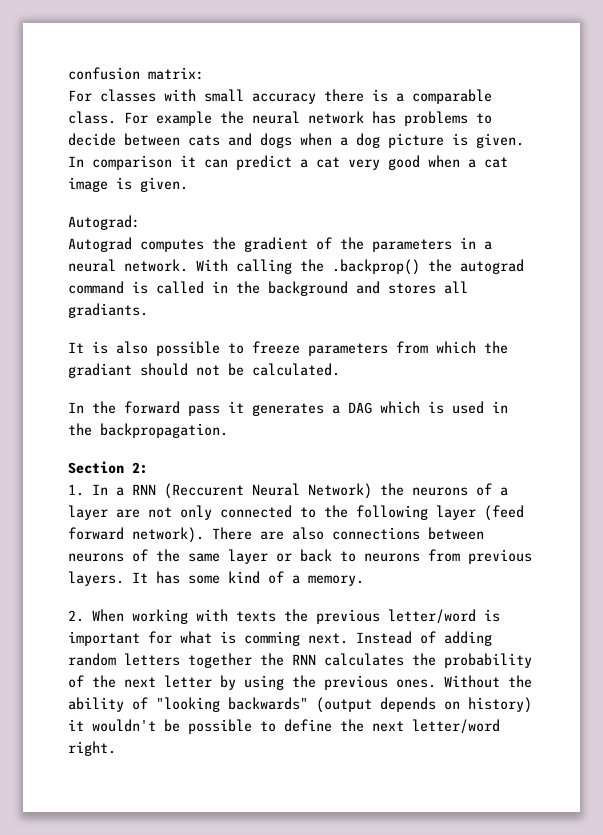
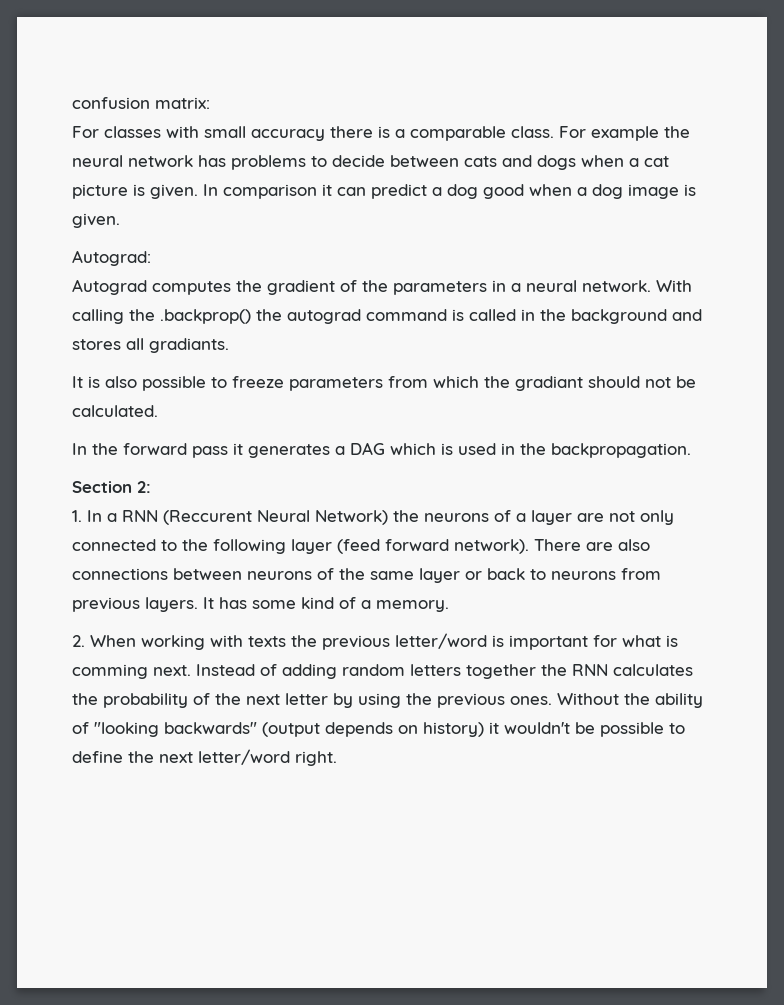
- For example the neural network has problems to decide between cats and dogs when a dog picture is given.
+ For example the neural network has problems to decide between cats and dogs when a cat picture is given.
- In comparison it can predict a cat very good when a cat image is given.
+ In comparison it can predict a dog good when a dog image is given.

